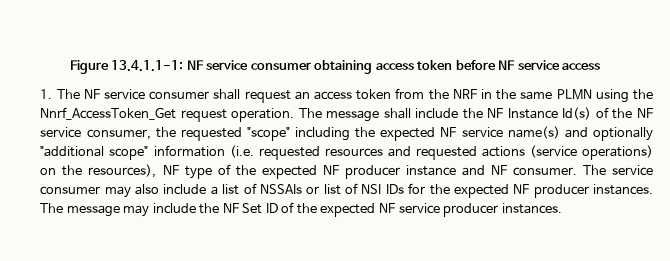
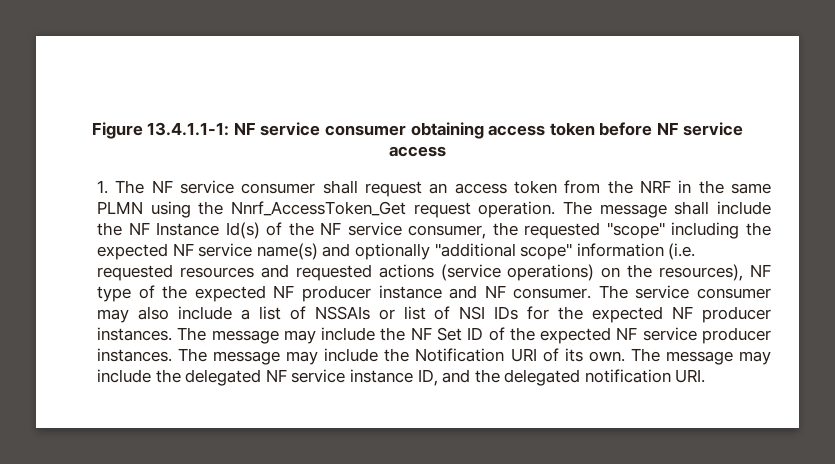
+ The message may include the Notification URI of its own. The message may include the delegated NF service instance ID, and the delegated notification URI.

